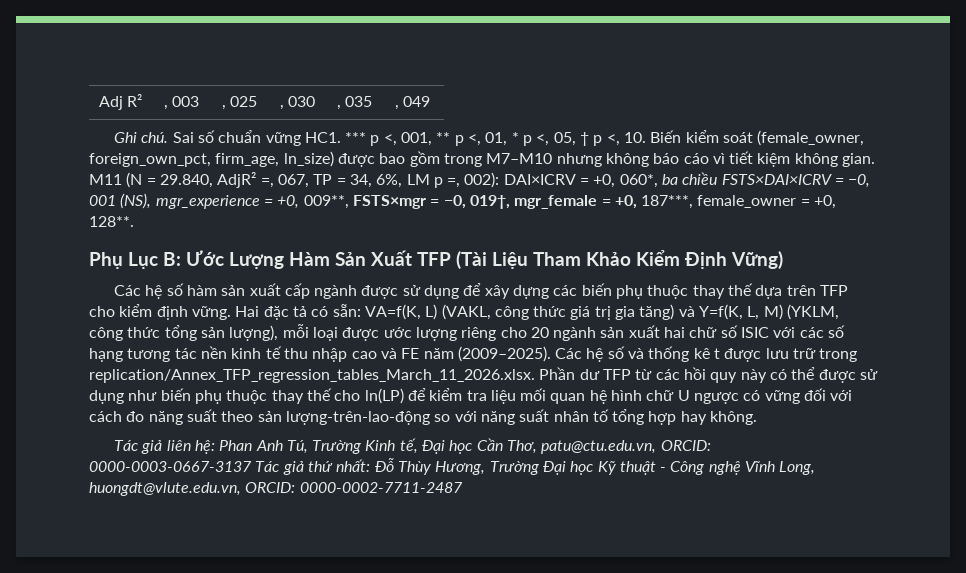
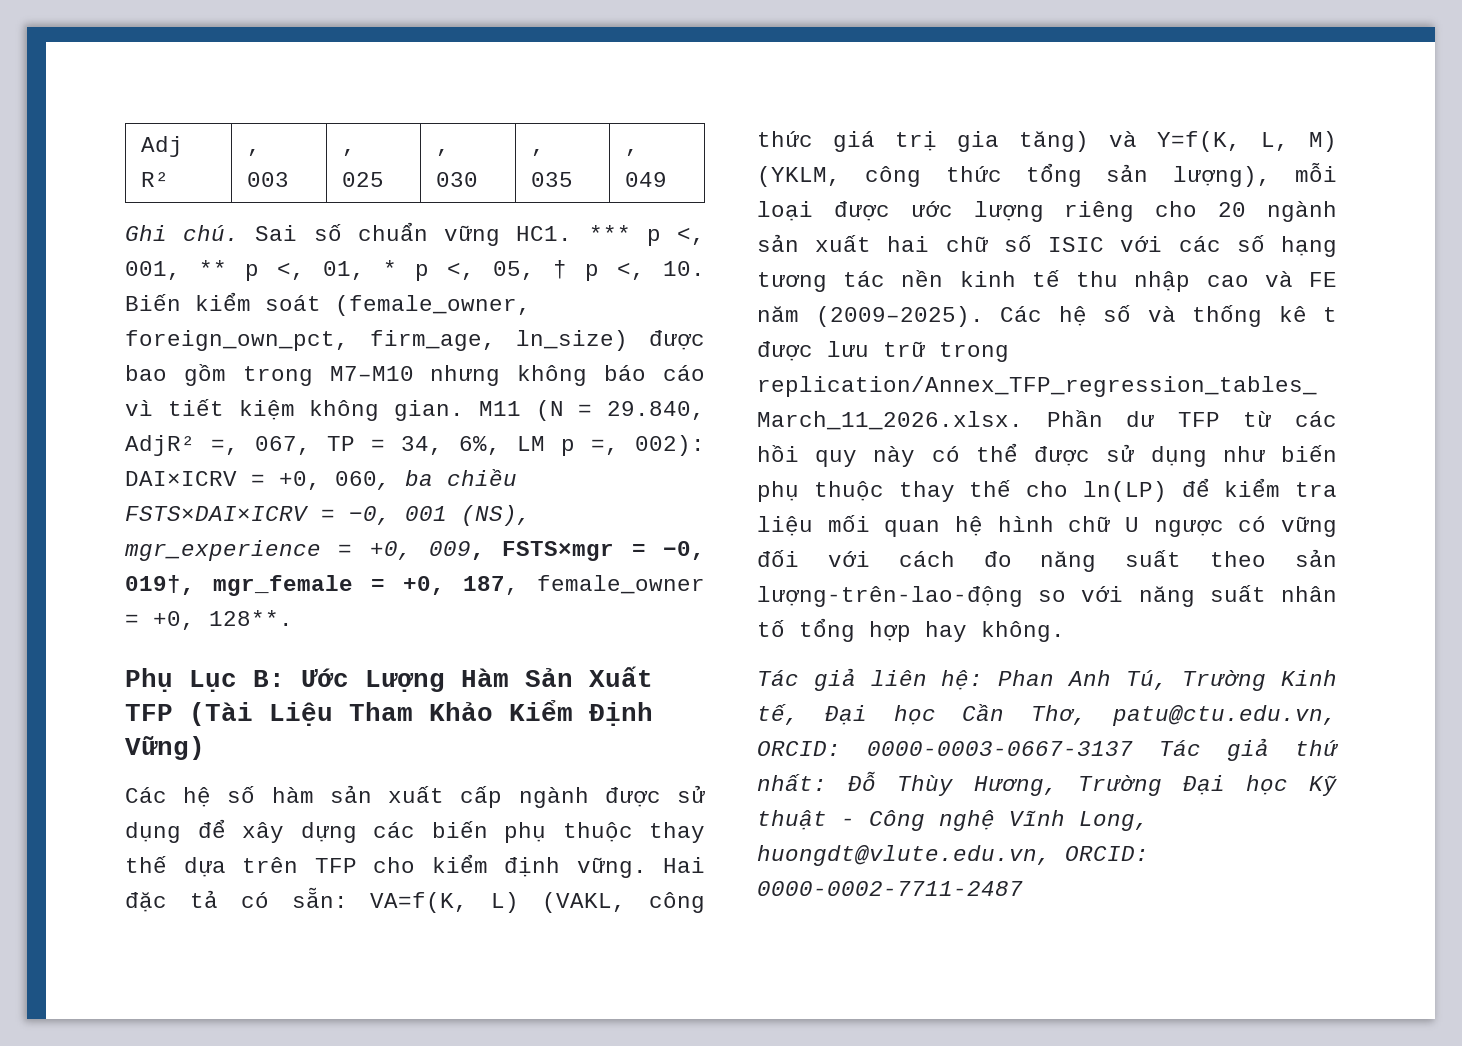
- M11 (N = 29.840, AdjR² =, 067, TP = 34, 6%, LM p =, 002): DAI×ICRV = +0, 060*, ba chiều FSTS×DAI×ICRV = −0, 001 (NS), mgr_experience = +0, 009**, FSTS×mgr = −0, 019†, mgr_female = +0, 187***, female_owner = +0, 128**.
+ M11 (N = 29.840, AdjR² =, 067, TP = 34, 6%, LM p =, 002): DAI×ICRV = +0, 060, ba chiều FSTS×DAI×ICRV = −0, 001 (NS), mgr_experience = +0, 009, FSTS×mgr = −0, 019†, mgr_female = +0, 187, female_owner = +0, 128**.

